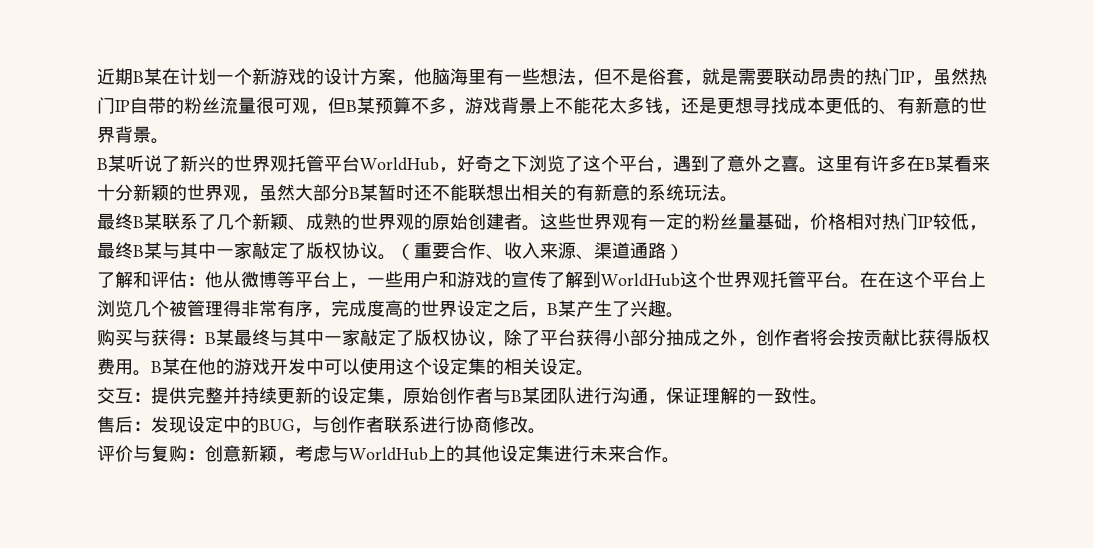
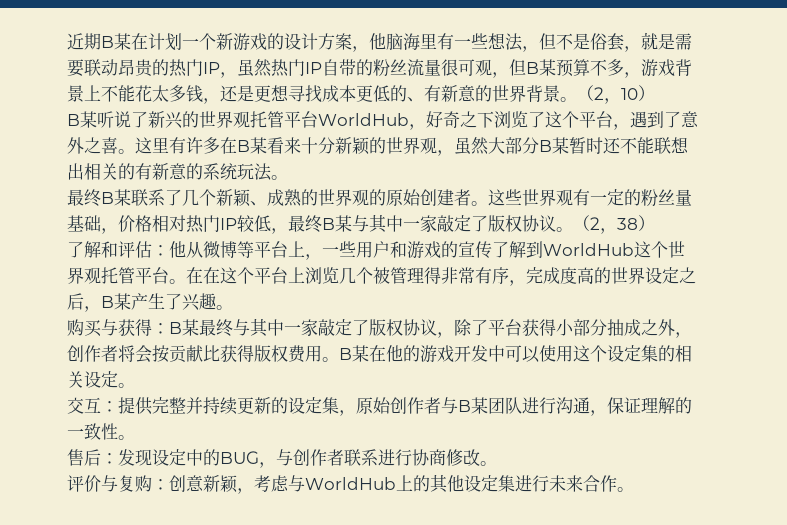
+ （2，10）
- （重要合作、收入来源、渠道通路）
+ （2，38）

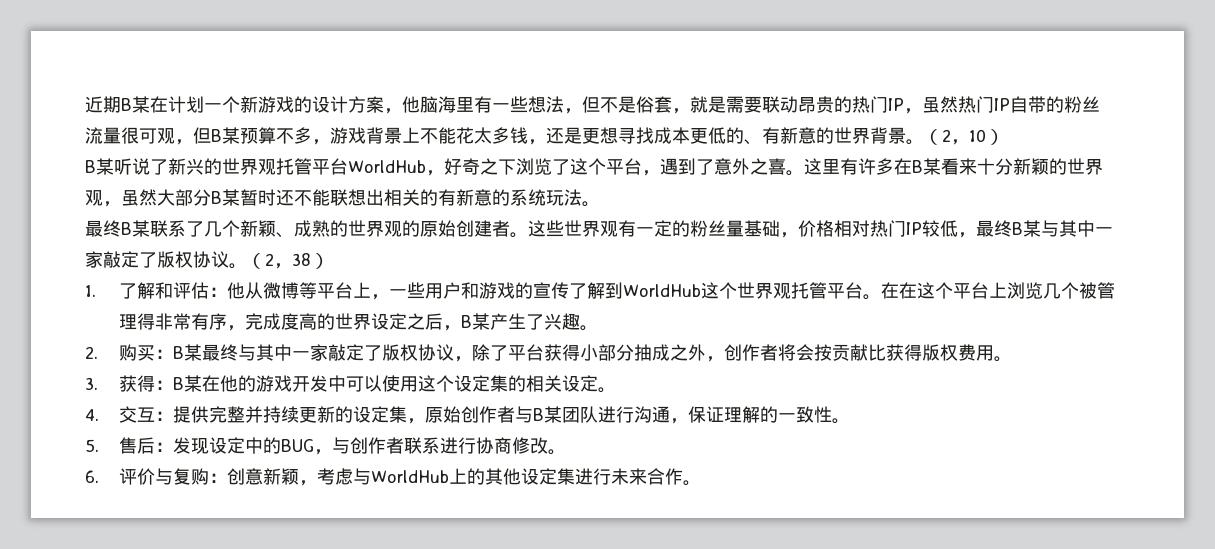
- 了解和评估：他从微博等平台上，一些用户和游戏的宣传了解到WorldHub这个世界观托管平台。
+ 1.了解和评估：他从微博等平台上，一些用户和游戏的宣传了解到WorldHub这个世界观托管平台。
- 购买与获得：B某最终与其中一家敲定了版权协议，除了平台获得小部分抽成之外，创作者将会按贡献比获得版权费用。B某在他的游戏开发中可以使用这个设定集的相关设定。
+ 2.购买：B某最终与其中一家敲定了版权协议，除了平台获得小部分抽成之外，创作者将会按贡献比获得版权费用。
+ 3.获得：B某在他的游戏开发中可以使用这个设定集的相关设定。
- 交互：提供完整并持续更新的设定集，原始创作者与B某团队进行沟通，保证理解的一致性。
+ 4.交互：提供完整并持续更新的设定集，原始创作者与B某团队进行沟通，保证理解的一致性。
- 售后：发现设定中的BUG，与创作者联系进行协商修改。
+ 5.售后：发现设定中的BUG，与创作者联系进行协商修改。
- 评价与复购：创意新颖，考虑与WorldHub上的其他设定集进行未来合作。
+ 6.评价与复购：创意新颖，考虑与WorldHub上的其他设定集进行未来合作。

